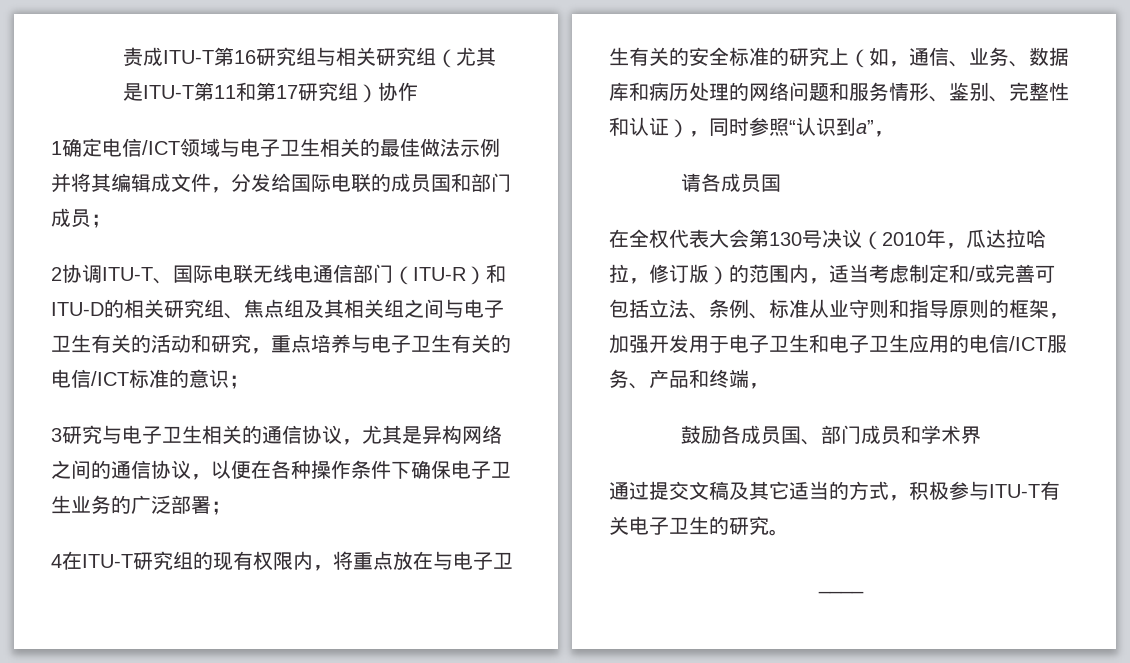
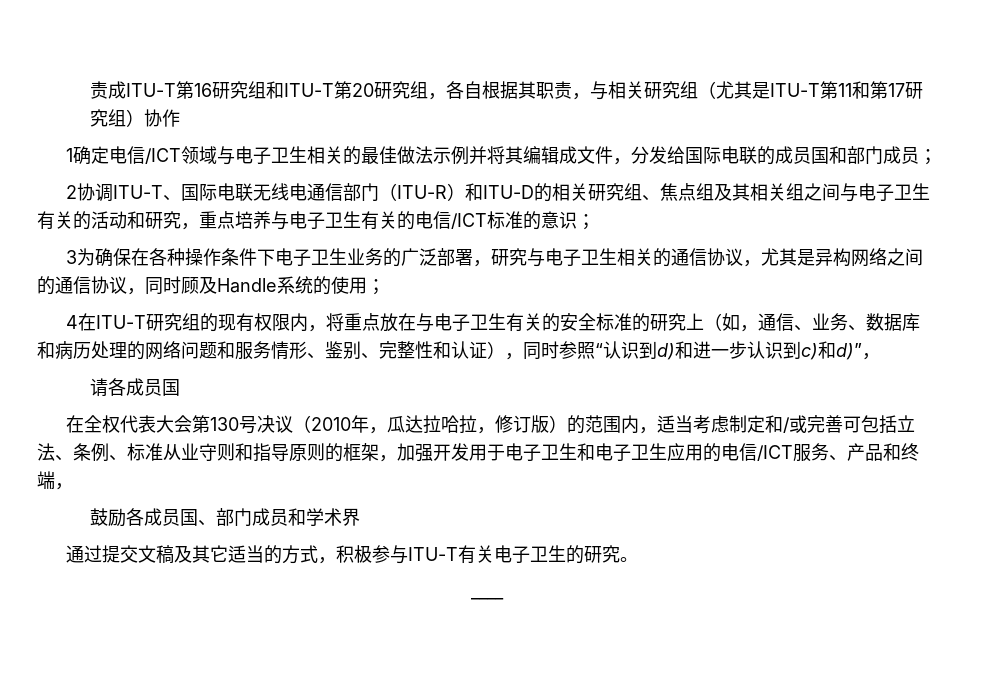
- 责成ITU-T第16研究组与相关研究组（尤其是ITU-T第11和第17研究组）协作
+ 责成ITU-T第16研究组和ITU-T第20研究组，各自根据其职责，与相关研究组（尤其是ITU-T第11和第17研究组）协作
- 3研究与电子卫生相关的通信协议，尤其是异构网络之间的通信协议，以便在各种操作条件下确保电子卫生业务的广泛部署；
+ 3为确保在各种操作条件下电子卫生业务的广泛部署，研究与电子卫生相关的通信协议，尤其是异构网络之间的通信协议，同时顾及Handle系统的使用；
- 4在ITU-T研究组的现有权限内，将重点放在与电子卫生有关的安全标准的研究上（如，通信、业务、数据库和病历处理的网络问题和服务情形、鉴别、完整性和认证），同时参照“认识到a”，
+ 4在ITU-T研究组的现有权限内，将重点放在与电子卫生有关的安全标准的研究上（如，通信、业务、数据库和病历处理的网络问题和服务情形、鉴别、完整性和认证），同时参照“认识到d)和进一步认识到c)和d)”，

